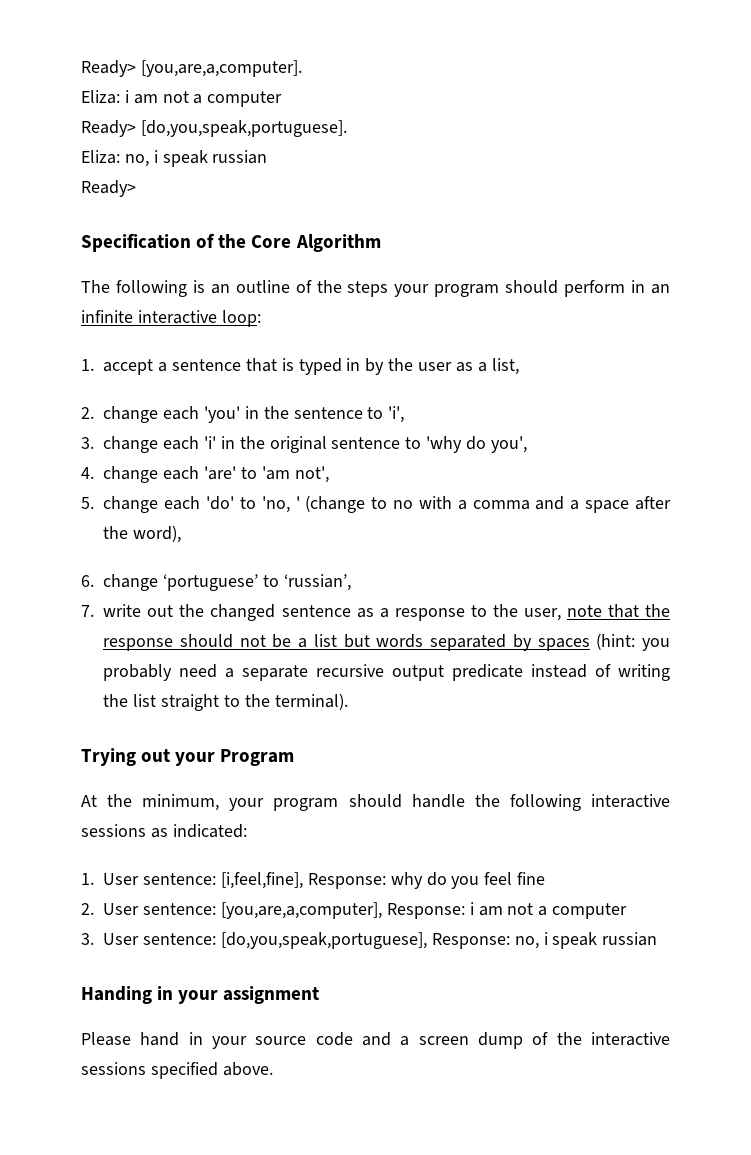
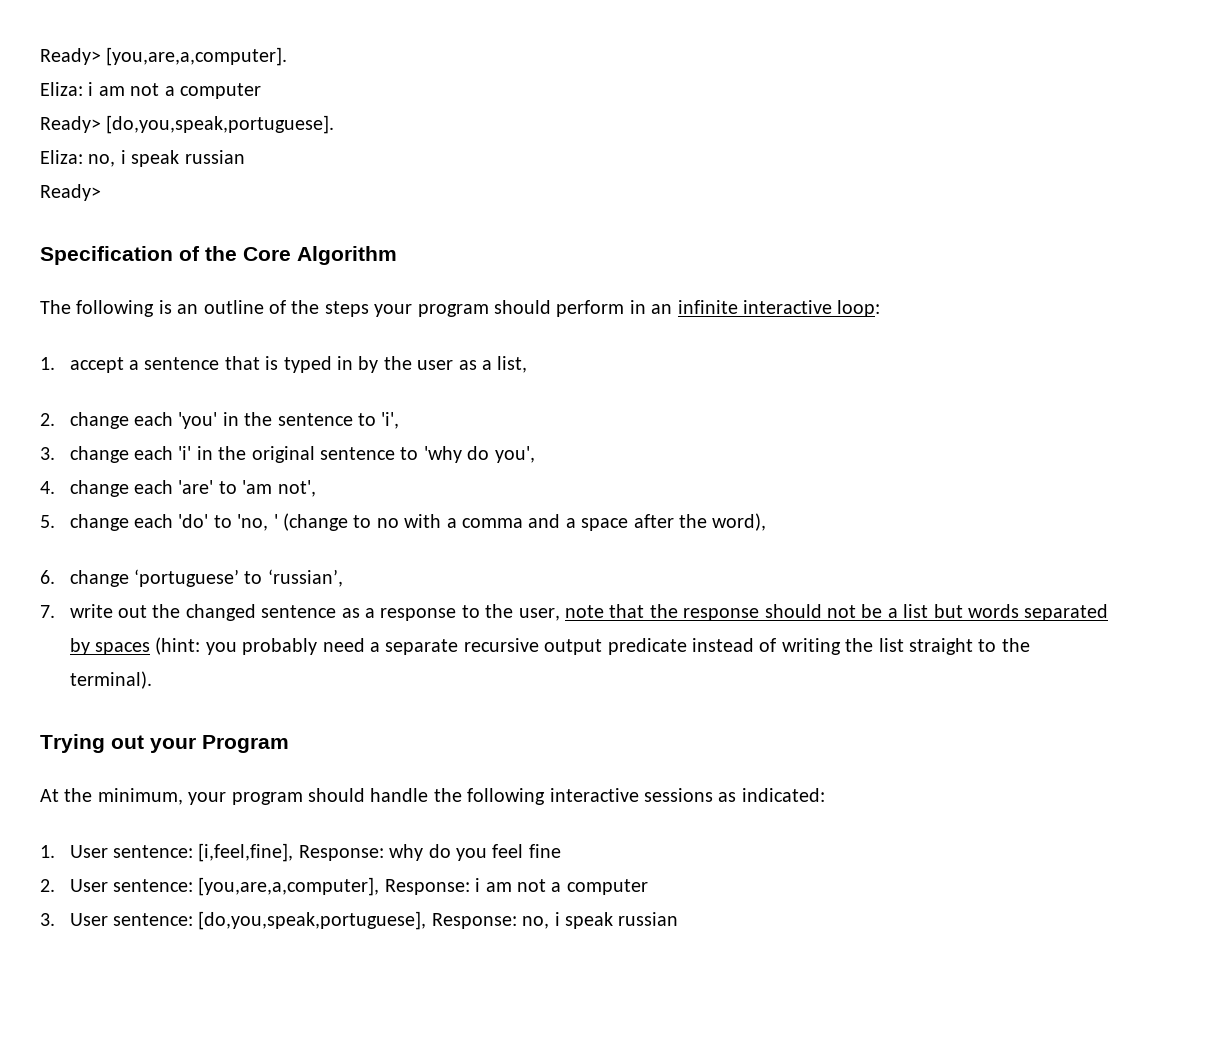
- Handing in your assignment
- Please hand in your source code and a screen dump of the interactive sessions specified above.

